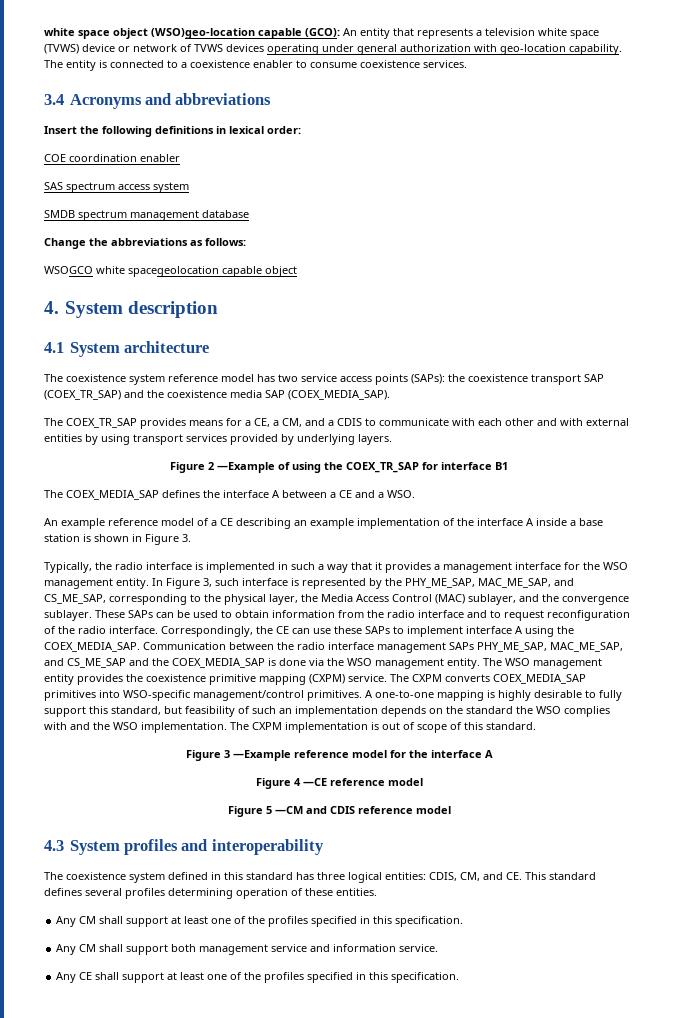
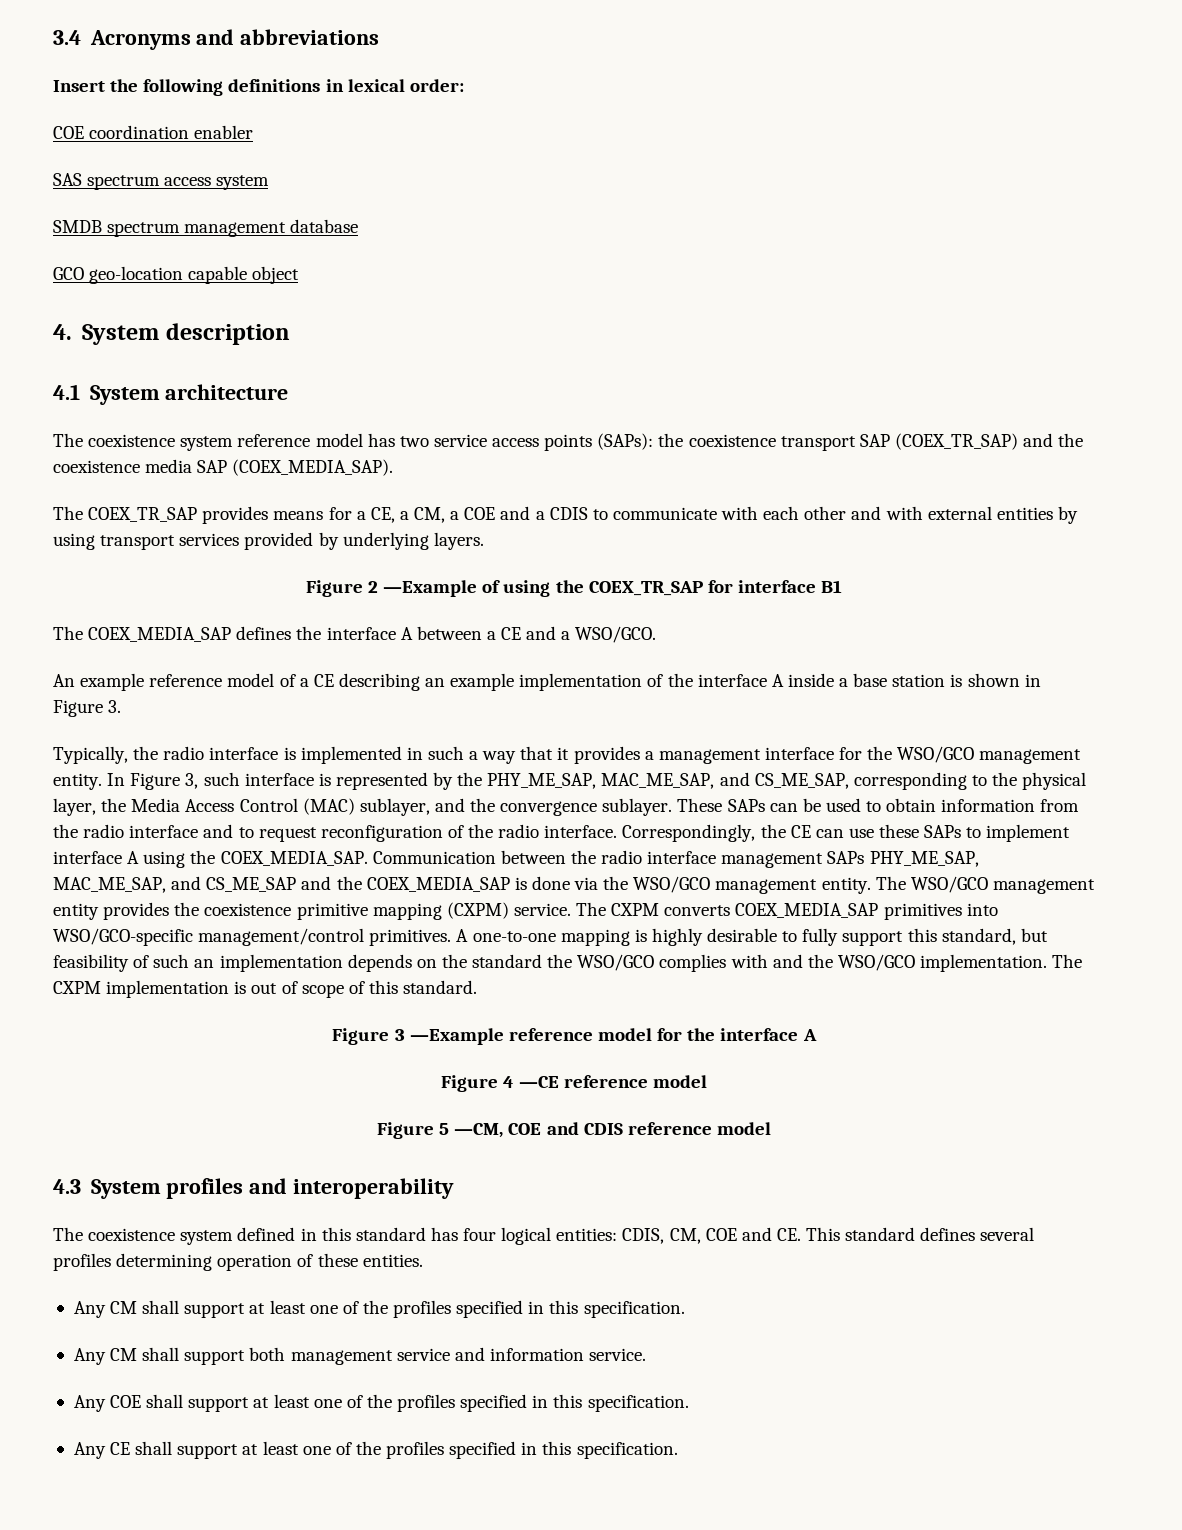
- white space object (WSO)geo-location capable (GCO): An entity that represents a television white space (TVWS) device or network of TVWS devices operating under general authorization with geo-location capability. The entity is connected to a coexistence enabler to consume coexistence services.
- Change the abbreviations as follows:
- WSOGCO white spacegeolocation capable object
+ GCO geo-location capable object
- The COEX_TR_SAP provides means for a CE, a CM, and a CDIS to communicate with each other and with external entities by using transport services provided by underlying layers.
+ The COEX_TR_SAP provides means for a CE, a CM, a COE and a CDIS to communicate with each other and with external entities by using transport services provided by underlying layers.
- The COEX_MEDIA_SAP defines the interface A between a CE and a WSO.
+ The COEX_MEDIA_SAP defines the interface A between a CE and a WSO/GCO.
- Typically, the radio interface is implemented in such a way that it provides a management interface for the WSO management entity.
+ Typically, the radio interface is implemented in such a way that it provides a management interface for the WSO/GCO management entity.
- Communication between the radio interface management SAPs PHY_ME_SAP, MAC_ME_SAP, and CS_ME_SAP and the COEX_MEDIA_SAP is done via the WSO management entity.
+ Communication between the radio interface management SAPs PHY_ME_SAP, MAC_ME_SAP, and CS_ME_SAP and the COEX_MEDIA_SAP is done via the WSO/GCO management entity.
- The WSO management entity provides the coexistence primitive mapping (CXPM) service.
+ The WSO/GCO management entity provides the coexistence primitive mapping (CXPM) service.
- The CXPM converts COEX_MEDIA_SAP primitives into WSO-specific management/control primitives.
+ The CXPM converts COEX_MEDIA_SAP primitives into WSO/GCO-specific management/control primitives.
- A one-to-one mapping is highly desirable to fully support this standard, but feasibility of such an implementation depends on the standard the WSO complies with and the WSO implementation.
+ A one-to-one mapping is highly desirable to fully support this standard, but feasibility of such an implementation depends on the standard the WSO/GCO complies with and the WSO/GCO implementation.
- Figure 5 —CM and CDIS reference model
+ Figure 5 —CM, COE and CDIS reference model
- The coexistence system defined in this standard has three logical entities: CDIS, CM, and CE. This standard defines several profiles determining operation of these entities.
+ The coexistence system defined in this standard has four logical entities: CDIS, CM, COE and CE. This standard defines several profiles determining operation of these entities.
+ Any COE shall support at least one of the profiles specified in this specification.

